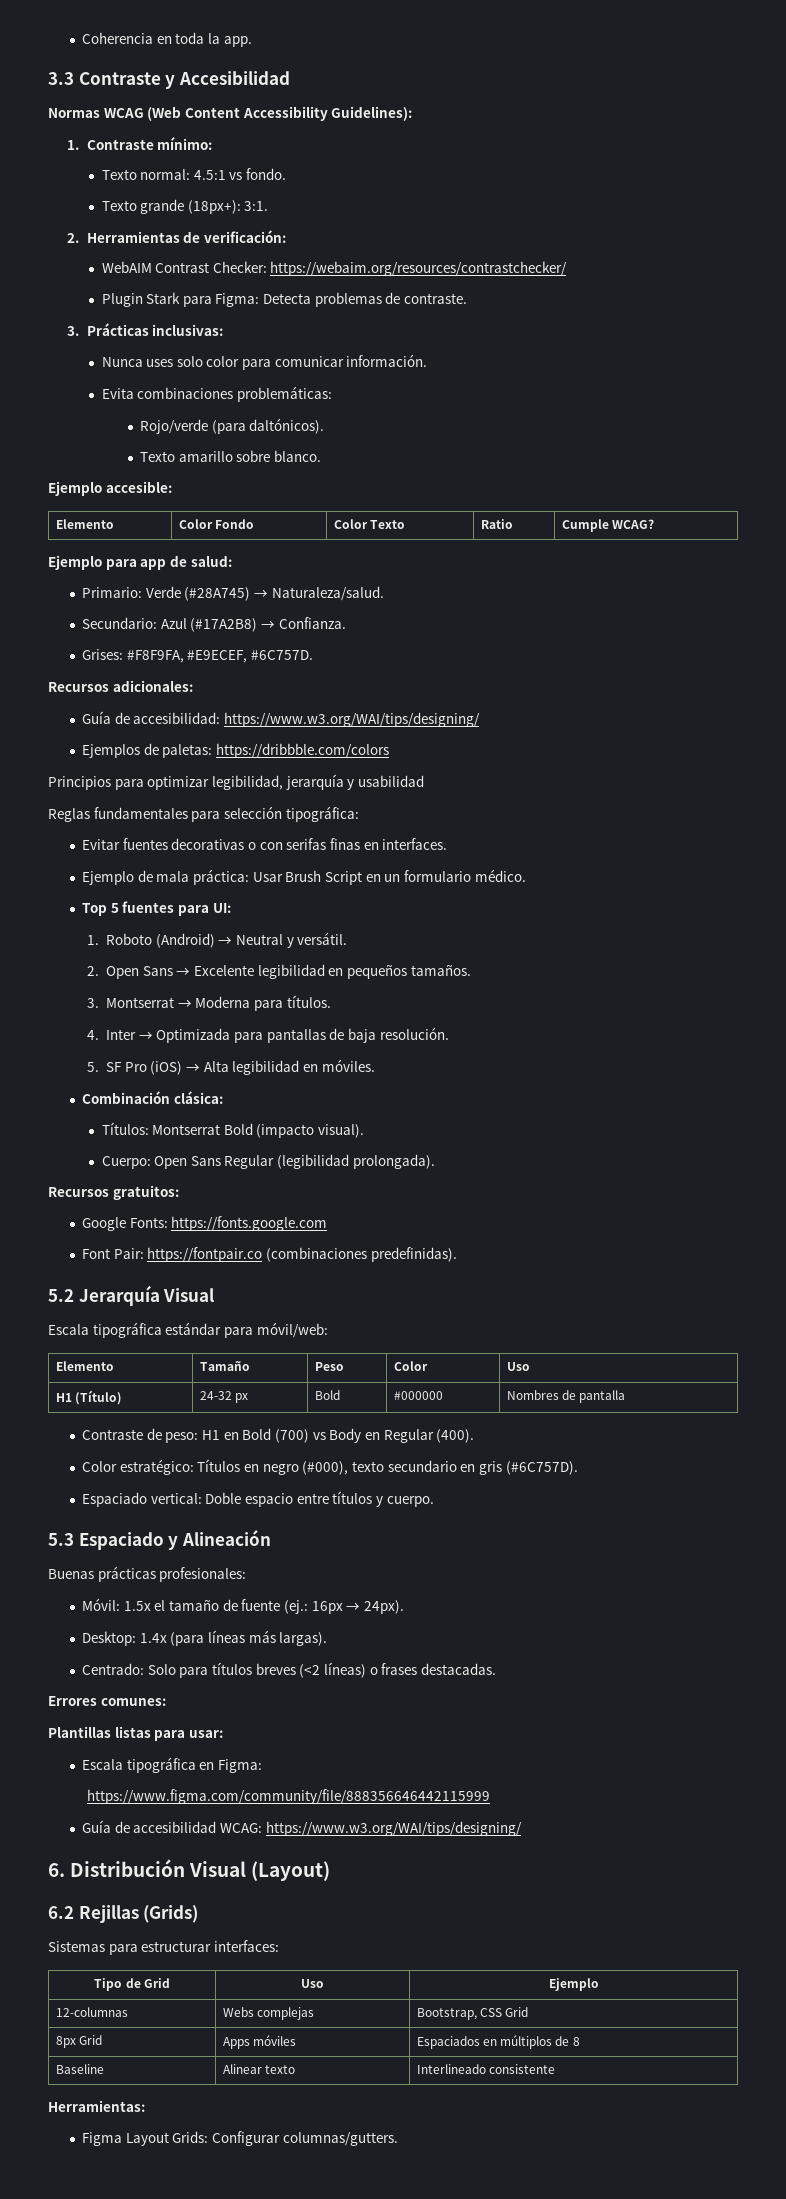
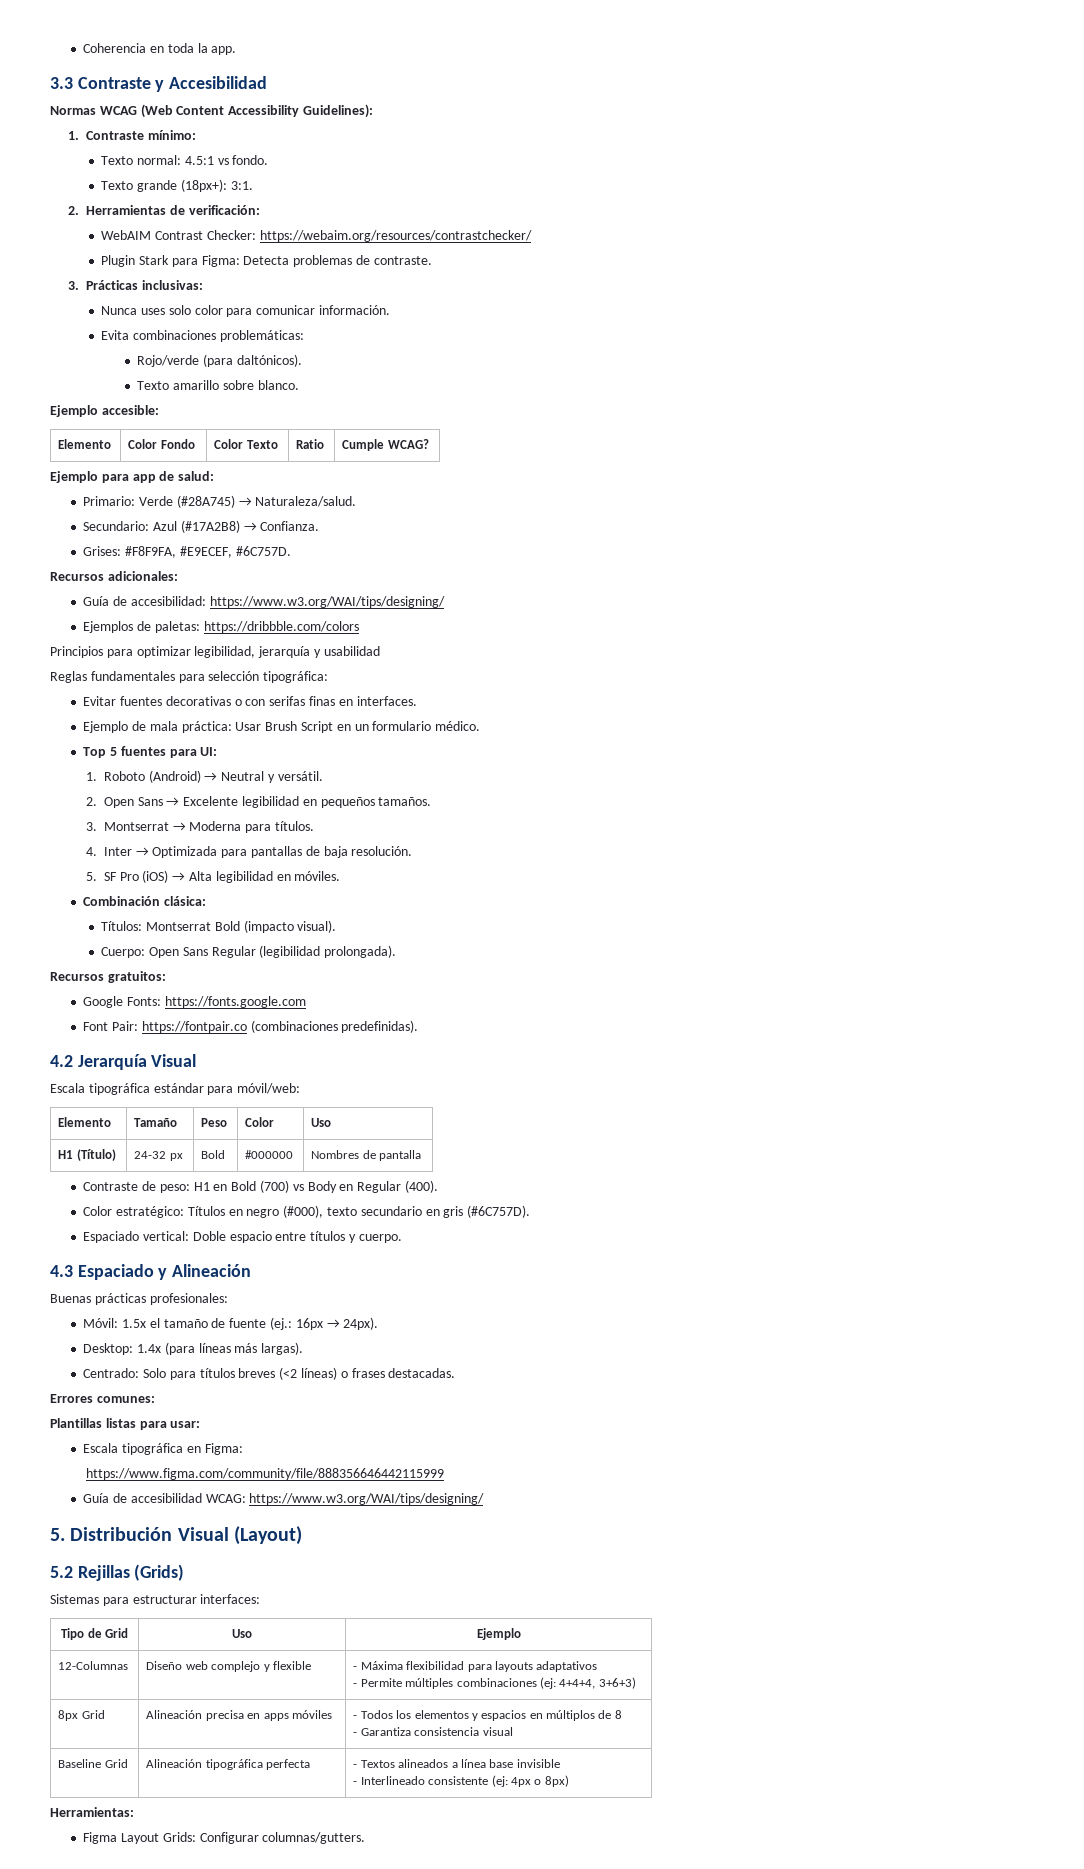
- 5.2 Jerarquía Visual
+ 4.2 Jerarquía Visual
- 5.3 Espaciado y Alineación
+ 4.3 Espaciado y Alineación
- 6. Distribución Visual (Layout)
+ 5. Distribución Visual (Layout)
- 6.2 Rejillas (Grids)
+ 5.2 Rejillas (Grids)
- 12-columnas | Webs complejas | Bootstrap, CSS Grid
- 8px Grid | Apps móviles | Espaciados en múltiplos de 8
- Baseline | Alinear texto | Interlineado consistente
+ 12-Columnas | Diseño web complejo y flexible | - Máxima flexibilidad para layouts adaptativos
+ - Permite múltiples combinaciones (ej: 4+4+4, 3+6+3)
+ 8px Grid | Alineación precisa en apps móviles | - Todos los elementos y espacios en múltiplos de 8
+ - Garantiza consistencia visual
+ Baseline Grid | Alineación tipográfica perfecta | - Textos alineados a línea base invisible
+ - Interlineado consistente (ej: 4px o 8px)

